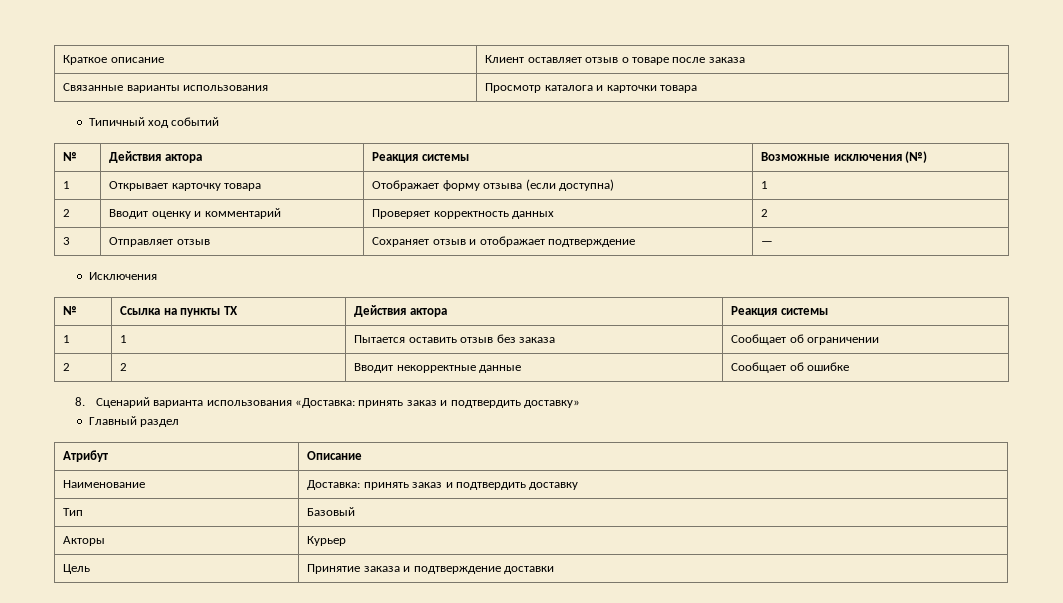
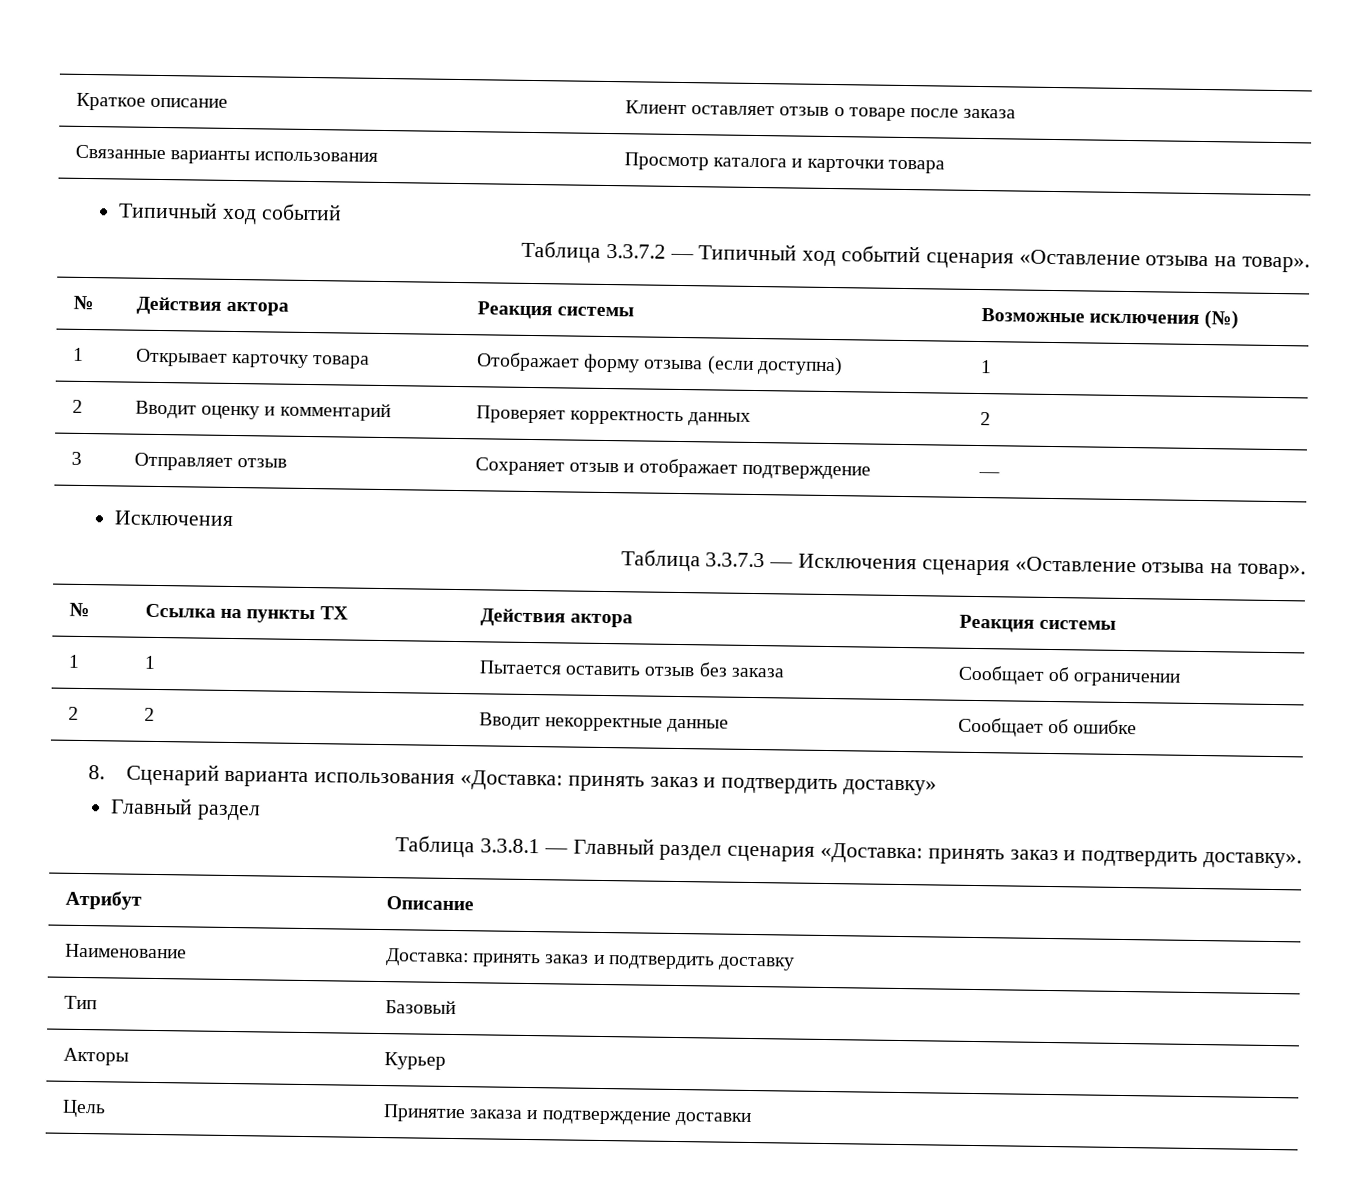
+ Таблица 3.3.7.2 — Типичный ход событий сценария «Оставление отзыва на товар».
+ Таблица 3.3.7.3 — Исключения сценария «Оставление отзыва на товар».
+ Таблица 3.3.8.1 — Главный раздел сценария «Доставка: принять заказ и подтвердить доставку».

